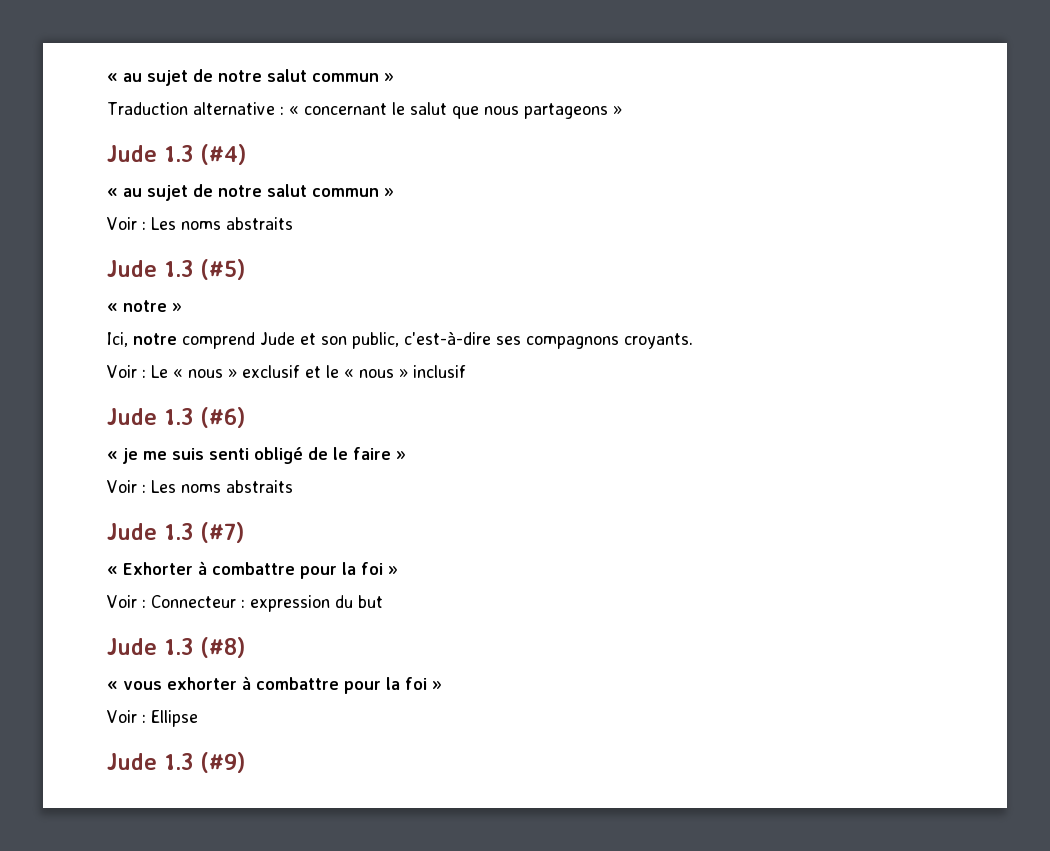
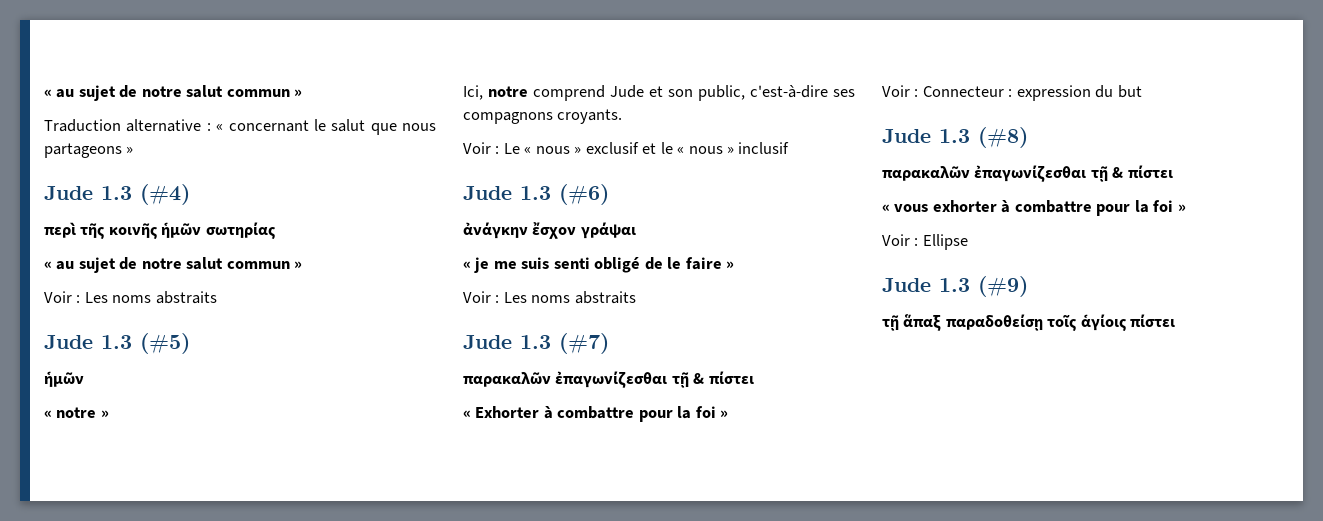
+ περὶ τῆς κοινῆς ἡμῶν σωτηρίας
  Jude 1.3 (#5)
+ ἡμῶν
+ ἀνάγκην ἔσχον γράψαι
  Jude 1.3 (#7)
+ παρακαλῶν ἐπαγωνίζεσθαι τῇ & πίστει
  Jude 1.3 (#8)
+ παρακαλῶν ἐπαγωνίζεσθαι τῇ & πίστει
+ τῇ ἅπαξ παραδοθείσῃ τοῖς ἁγίοις πίστει

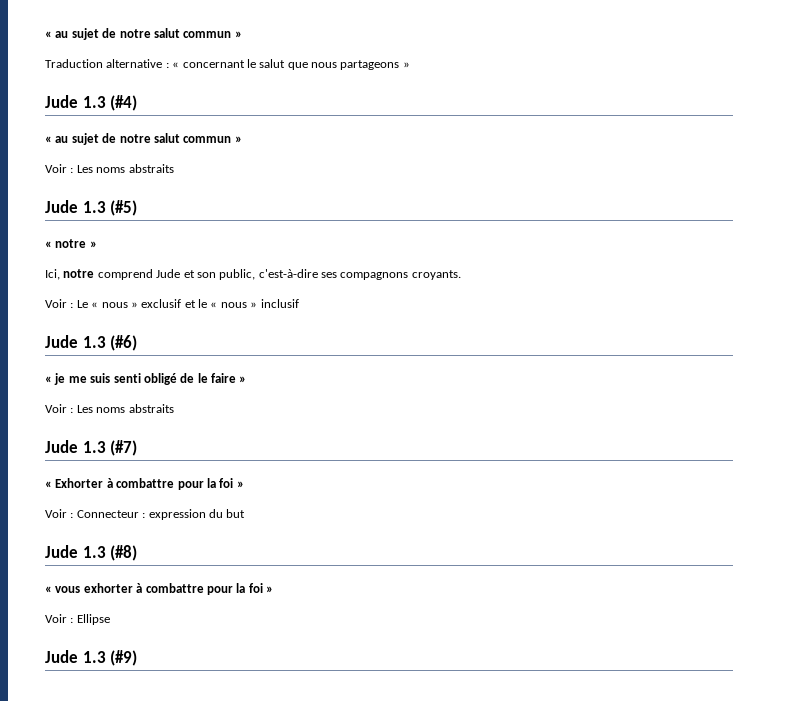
- περὶ τῆς κοινῆς ἡμῶν σωτηρίας
  Jude 1.3 (#5)
- ἡμῶν
- ἀνάγκην ἔσχον γράψαι
  Jude 1.3 (#7)
- παρακαλῶν ἐπαγωνίζεσθαι τῇ & πίστει
  Jude 1.3 (#8)
- παρακαλῶν ἐπαγωνίζεσθαι τῇ & πίστει
- τῇ ἅπαξ παραδοθείσῃ τοῖς ἁγίοις πίστει

